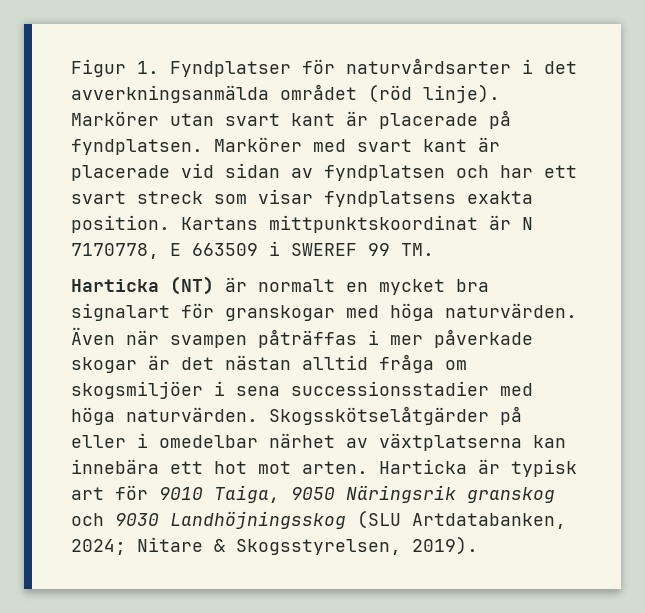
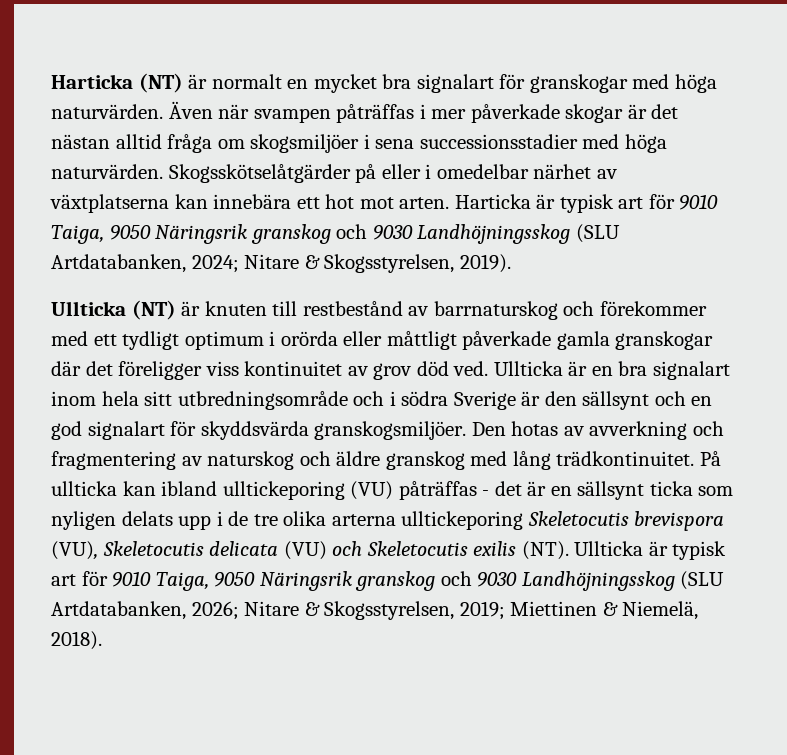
- Figur 1. Fyndplatser för naturvårdsarter i det avverkningsanmälda området (röd linje). Markörer utan svart kant är placerade på fyndplatsen. Markörer med svart kant är placerade vid sidan av fyndplatsen och har ett svart streck som visar fyndplatsens exakta position. Kartans mittpunktskoordinat är N 7170778, E 663509 i SWEREF 99 TM.
+ Ullticka (NT) är knuten till restbestånd av barrnaturskog och förekommer med ett tydligt optimum i orörda eller måttligt påverkade gamla granskogar där det föreligger viss kontinuitet av grov död ved. Ullticka är en bra signalart inom hela sitt utbredningsområde och i södra Sverige är den sällsynt och en god signalart för skyddsvärda granskogsmiljöer. Den hotas av avverkning och fragmentering av naturskog och äldre granskog med lång trädkontinuitet. På ullticka kan ibland ulltickeporing (VU) påträffas - det är en sällsynt ticka som nyligen delats upp i de tre olika arterna ulltickeporing Skeletocutis brevispora (VU), Skeletocutis delicata (VU) och Skeletocutis exilis (NT). Ullticka är typisk art för 9010 Taiga, 9050 Näringsrik granskog och 9030 Landhöjningsskog (SLU Artdatabanken, 2026; Nitare & Skogsstyrelsen, 2019; Miettinen & Niemelä, 2018).

